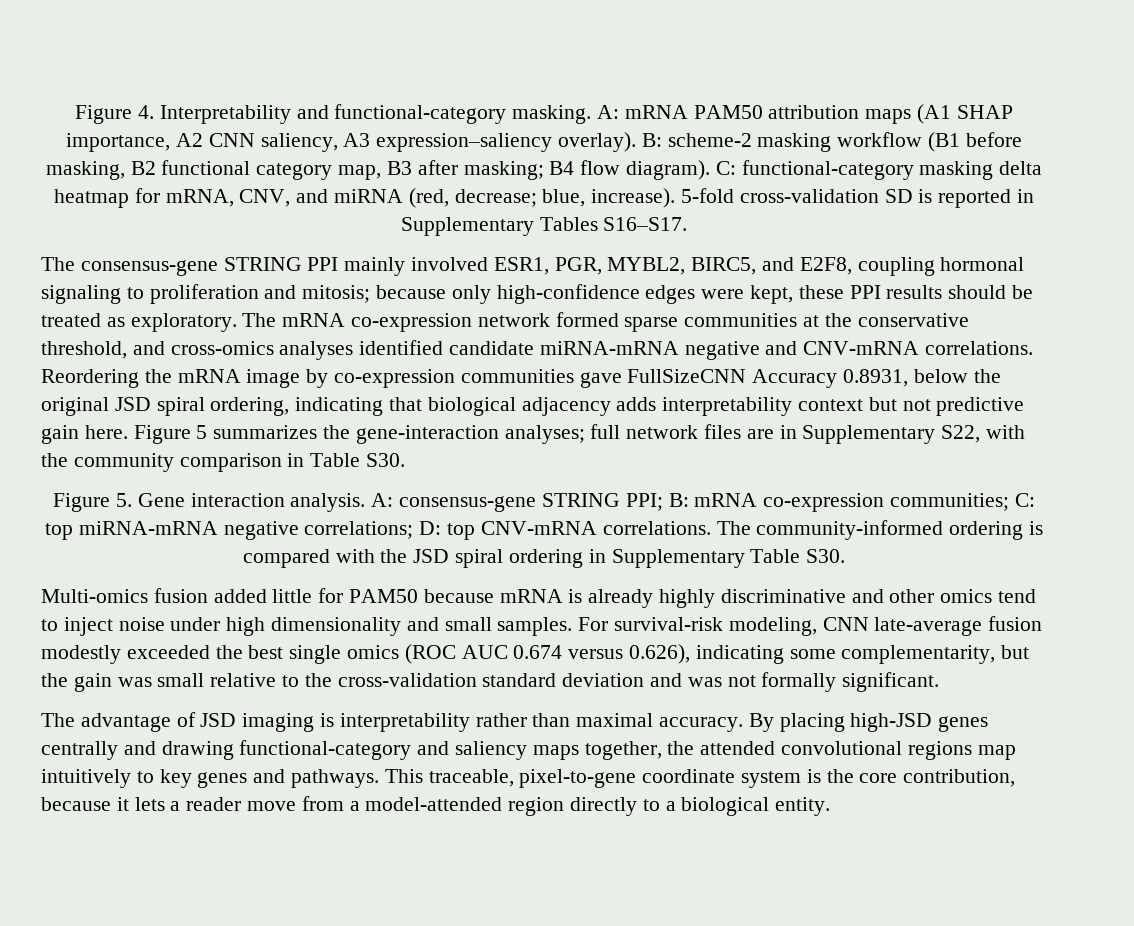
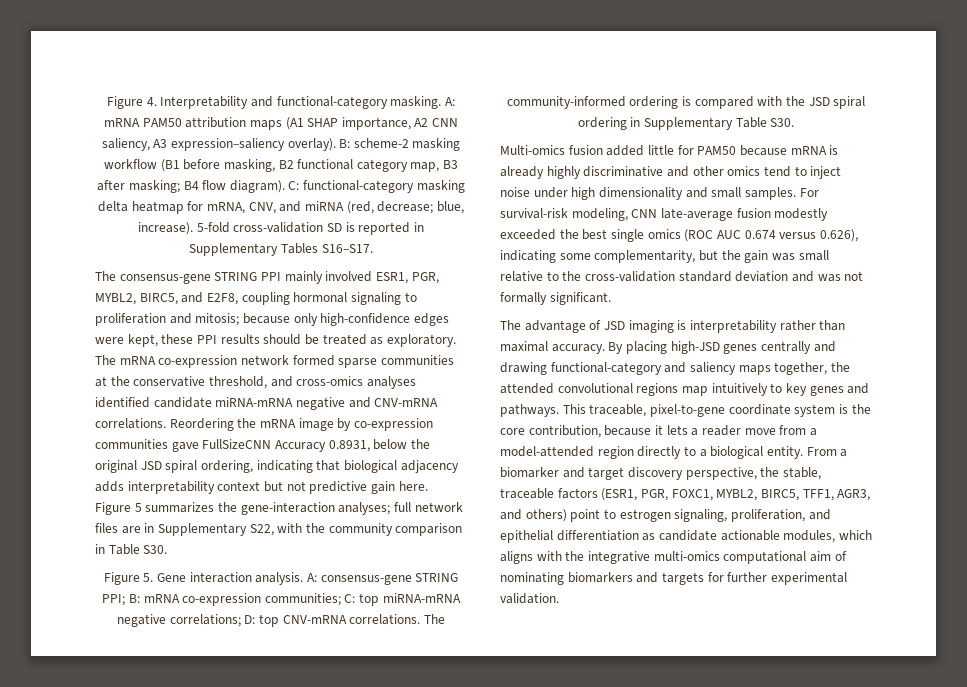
+ From a biomarker and target discovery perspective, the stable, traceable factors (ESR1, PGR, FOXC1, MYBL2, BIRC5, TFF1, AGR3, and others) point to estrogen signaling, proliferation, and epithelial differentiation as candidate actionable modules, which aligns with the integrative multi-omics computational aim of nominating biomarkers and targets for further experimental validation.

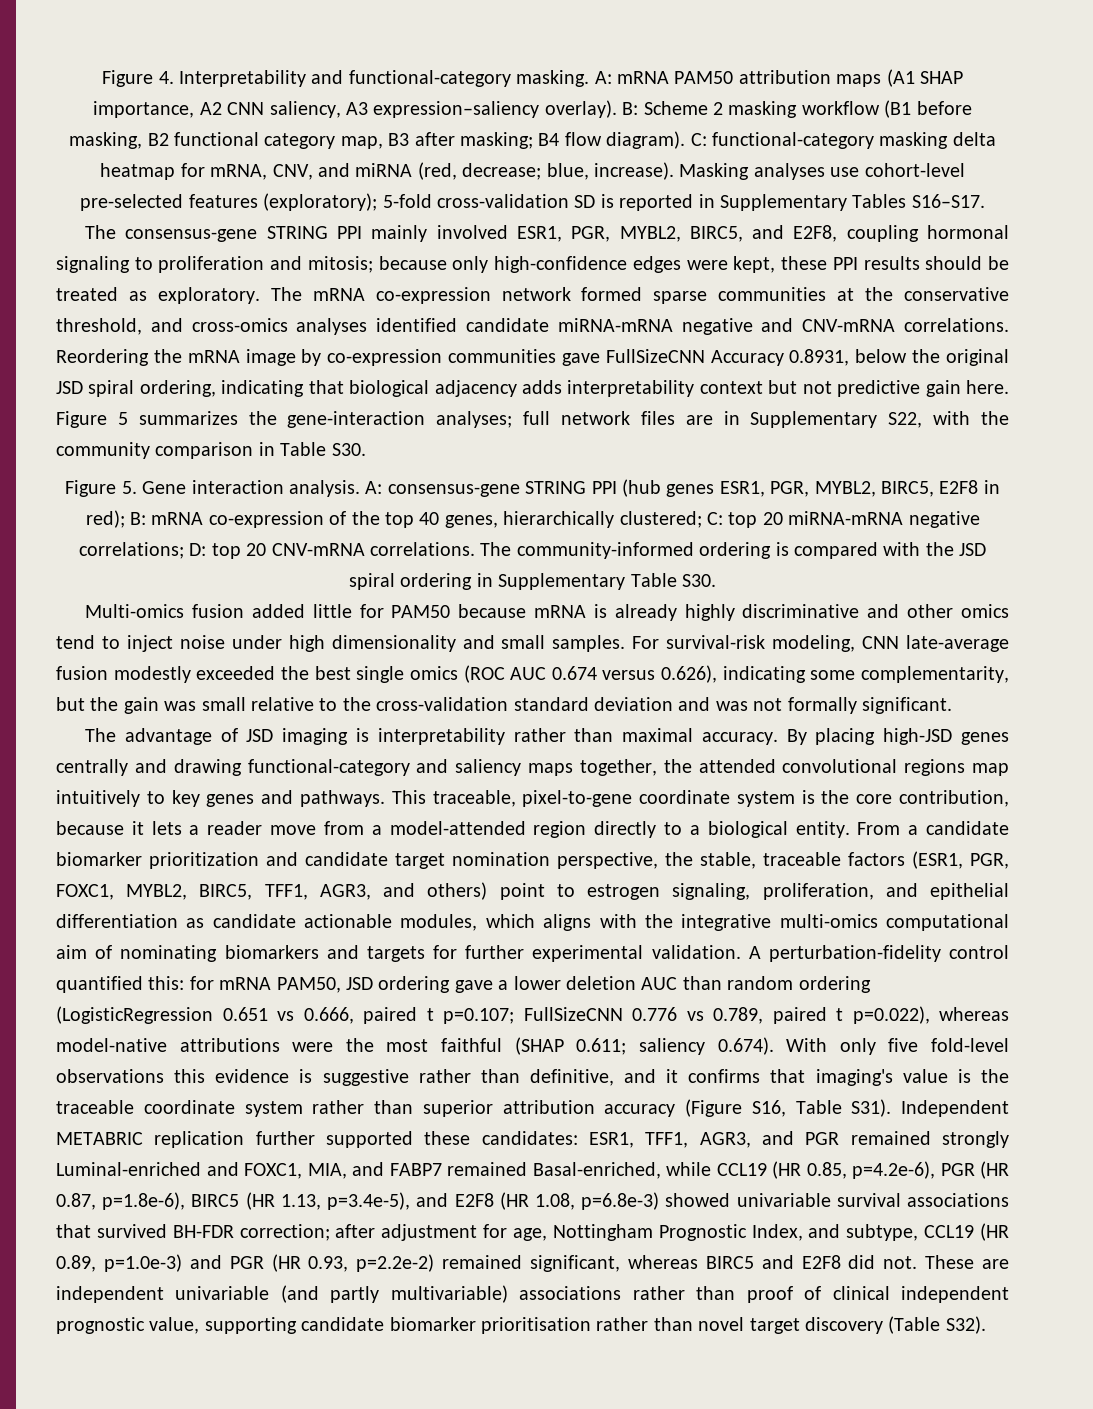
- B: scheme-2 masking workflow (B1 before masking, B2 functional category map, B3 after masking; B4 flow diagram).
+ B: Scheme 2 masking workflow (B1 before masking, B2 functional category map, B3 after masking; B4 flow diagram).
- 5-fold cross-validation SD is reported in Supplementary Tables S16–S17.
+ Masking analyses use cohort-level pre-selected features (exploratory); 5-fold cross-validation SD is reported in Supplementary Tables S16–S17.
- A: consensus-gene STRING PPI; B: mRNA co-expression communities; C: top miRNA-mRNA negative correlations; D: top CNV-mRNA correlations.
+ A: consensus-gene STRING PPI (hub genes ESR1, PGR, MYBL2, BIRC5, E2F8 in red); B: mRNA co-expression of the top 40 genes, hierarchically clustered; C: top 20 miRNA-mRNA negative correlations; D: top 20 CNV-mRNA correlations.
- From a biomarker and target discovery perspective, the stable, traceable factors (ESR1, PGR, FOXC1, MYBL2, BIRC5, TFF1, AGR3, and others) point to estrogen signaling, proliferation, and epithelial differentiation as candidate actionable modules, which aligns with the integrative multi-omics computational aim of nominating biomarkers and targets for further experimental validation.
+ From a candidate biomarker prioritization and candidate target nomination perspective, the stable, traceable factors (ESR1, PGR, FOXC1, MYBL2, BIRC5, TFF1, AGR3, and others) point to estrogen signaling, proliferation, and epithelial differentiation as candidate actionable modules, which aligns with the integrative multi-omics computational aim of nominating biomarkers and targets for further experimental validation.
+ A perturbation-fidelity control quantified this: for mRNA PAM50, JSD ordering gave a lower deletion AUC than random ordering (LogisticRegression 0.651 vs 0.666, paired t p=0.107; FullSizeCNN 0.776 vs 0.789, paired t p=0.022), whereas model-native attributions were the most faithful (SHAP 0.611; saliency 0.674). With only five fold-level observations this evidence is suggestive rather than definitive, and it confirms that imaging's value is the traceable coordinate system rather than superior attribution accuracy (Figure S16, Table S31). Independent METABRIC replication further supported these candidates: ESR1, TFF1, AGR3, and PGR remained strongly Luminal-enriched and FOXC1, MIA, and FABP7 remained Basal-enriched, while CCL19 (HR 0.85, p=4.2e-6), PGR (HR 0.87, p=1.8e-6), BIRC5 (HR 1.13, p=3.4e-5), and E2F8 (HR 1.08, p=6.8e-3) showed univariable survival associations that survived BH-FDR correction; after adjustment for age, Nottingham Prognostic Index, and subtype, CCL19 (HR 0.89, p=1.0e-3) and PGR (HR 0.93, p=2.2e-2) remained significant, whereas BIRC5 and E2F8 did not. These are independent univariable (and partly multivariable) associations rather than proof of clinical independent prognostic value, supporting candidate biomarker prioritisation rather than novel target discovery (Table S32).

